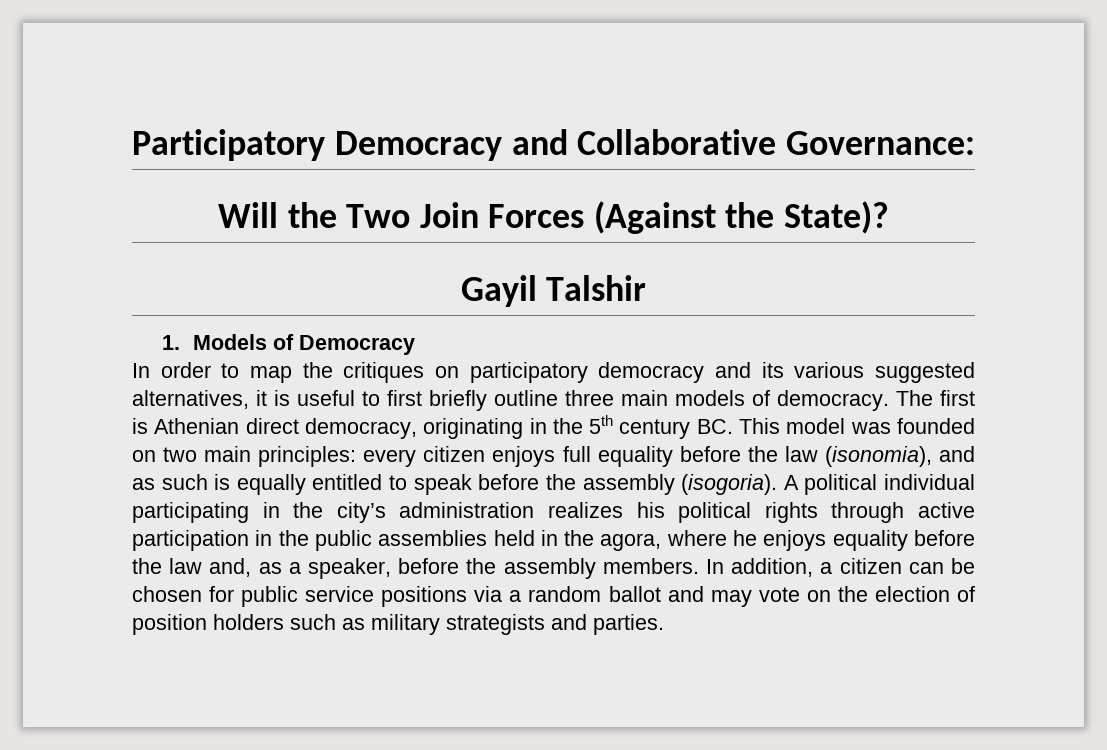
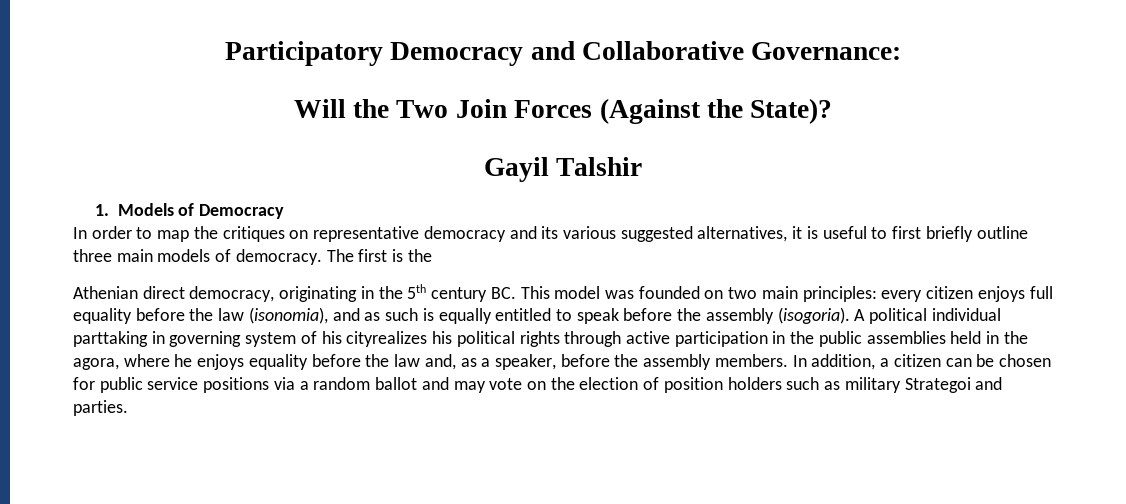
- In order to map the critiques on participatory democracy and its various suggested alternatives, it is useful to first briefly outline three main models of democracy.
+ In order to map the critiques on representative democracy and its various suggested alternatives, it is useful to first briefly outline three main models of democracy.
- The first is Athenian direct democracy, originating in the 5th century BC. This model was founded on two main principles: every citizen enjoys full equality before the law (isonomia), and as such is equally entitled to speak before the assembly (isogoria).
+ The first is the
+ Athenian direct democracy, originating in the 5th century BC. This model was founded on two main principles: every citizen enjoys full equality before the law (isonomia), and as such is equally entitled to speak before the assembly (isogoria).
- A political individual participating in the city’s administration realizes his political rights through active participation in the public assemblies held in the agora, where he enjoys equality before the law and, as a speaker, before the assembly members.
+ A political individual parttaking in governing system of his cityrealizes his political rights through active participation in the public assemblies held in the agora, where he enjoys equality before the law and, as a speaker, before the assembly members.
- In addition, a citizen can be chosen for public service positions via a random ballot and may vote on the election of position holders such as military strategists and parties.
+ In addition, a citizen can be chosen for public service positions via a random ballot and may vote on the election of position holders such as military Strategoi and parties.

